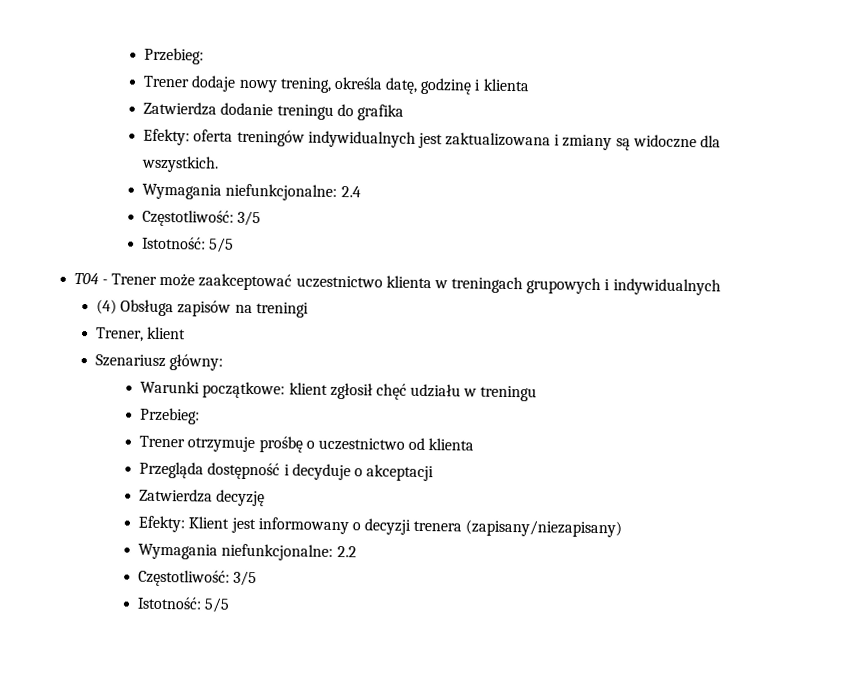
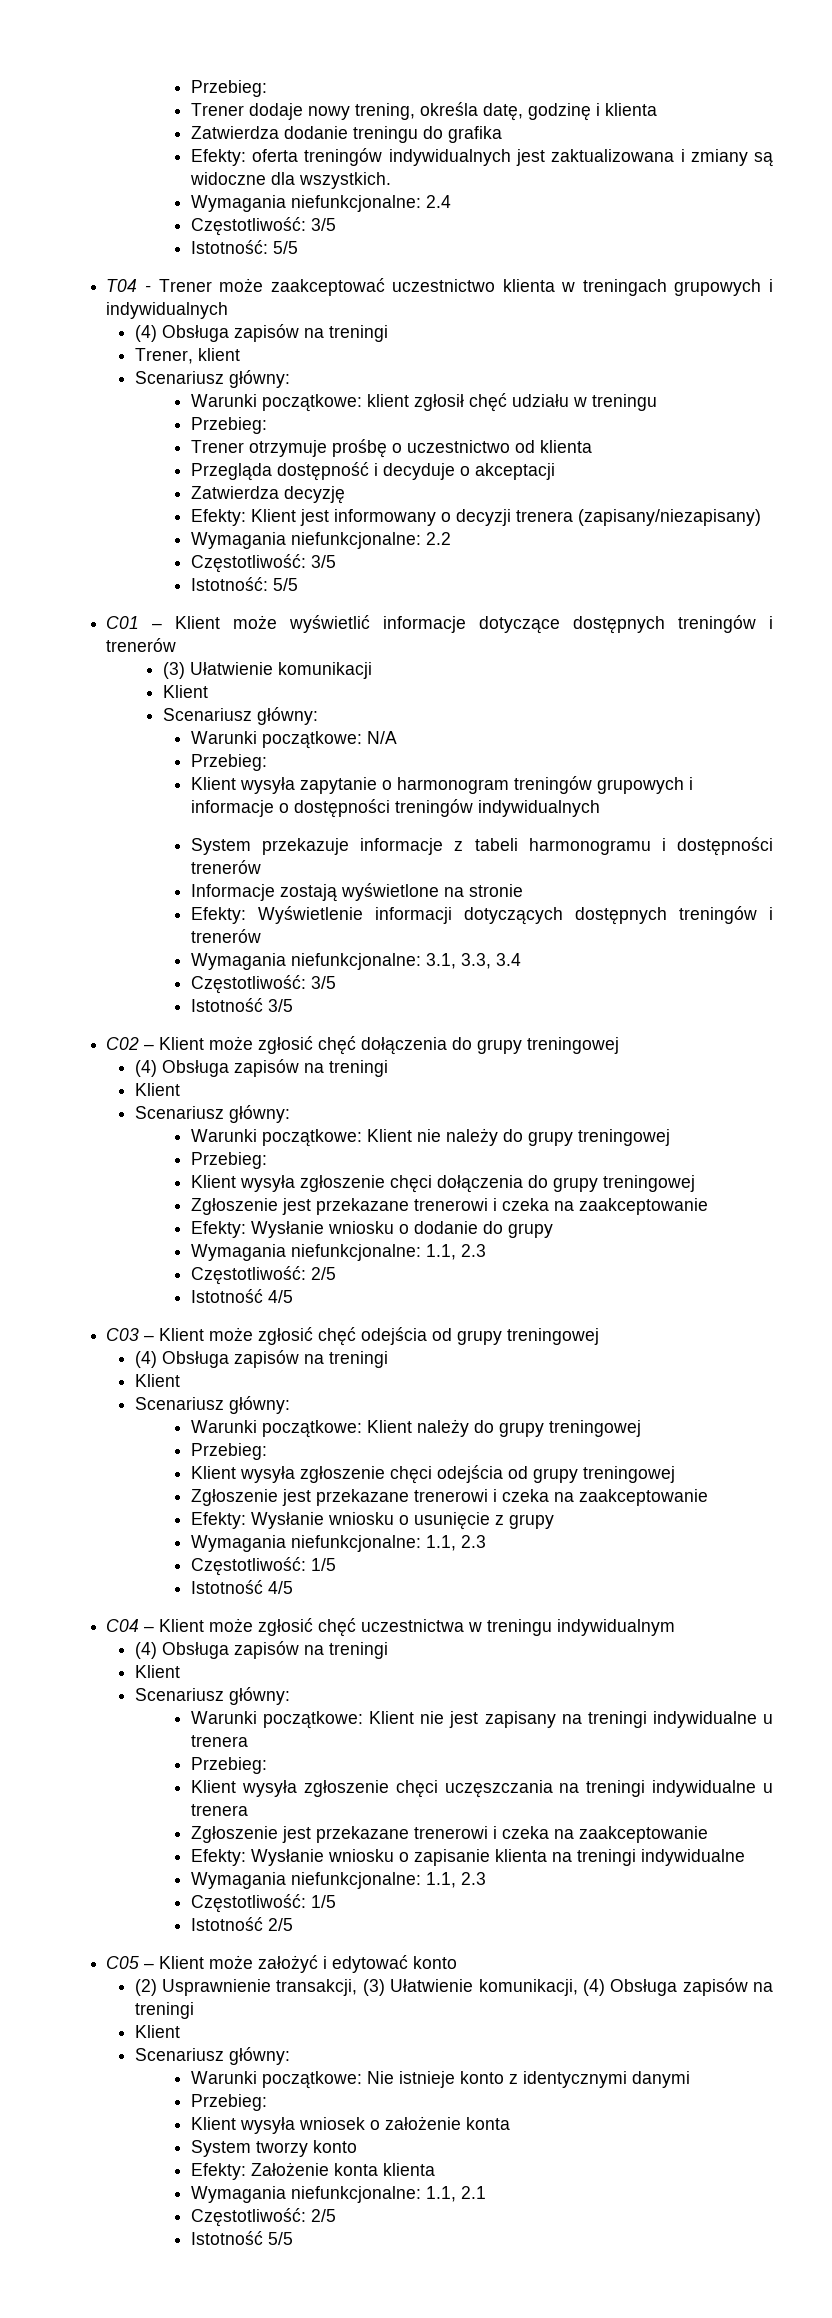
  Trener, klient
- Szenariusz główny:
+ Scenariusz główny:
+ C01 – Klient może wyświetlić informacje dotyczące dostępnych treningów i trenerów
+ (3) Ułatwienie komunikacji
+ Klient
+ Scenariusz główny:
+ Warunki początkowe: N/A
+ Przebieg:
+ Klient wysyła zapytanie o harmonogram treningów grupowych i informacje o dostępności treningów indywidualnych
+ System przekazuje informacje z tabeli harmonogramu i dostępności trenerów
+ Informacje zostają wyświetlone na stronie
+ Efekty: Wyświetlenie informacji dotyczących dostępnych treningów i trenerów
+ Wymagania niefunkcjonalne: 3.1, 3.3, 3.4
+ Częstotliwość: 3/5
+ Istotność 3/5
+ C02 – Klient może zgłosić chęć dołączenia do grupy treningowej
+ (4) Obsługa zapisów na treningi
+ Klient
+ Scenariusz główny:
+ Warunki początkowe: Klient nie należy do grupy treningowej
+ Przebieg:
+ Klient wysyła zgłoszenie chęci dołączenia do grupy treningowej
+ Zgłoszenie jest przekazane trenerowi i czeka na zaakceptowanie
+ Efekty: Wysłanie wniosku o dodanie do grupy
+ Wymagania niefunkcjonalne: 1.1, 2.3
+ Częstotliwość: 2/5
+ Istotność 4/5
+ C03 – Klient może zgłosić chęć odejścia od grupy treningowej
+ (4) Obsługa zapisów na treningi
+ Klient
+ Scenariusz główny:
+ Warunki początkowe: Klient należy do grupy treningowej
+ Przebieg:
+ Klient wysyła zgłoszenie chęci odejścia od grupy treningowej
+ Zgłoszenie jest przekazane trenerowi i czeka na zaakceptowanie
+ Efekty: Wysłanie wniosku o usunięcie z grupy
+ Wymagania niefunkcjonalne: 1.1, 2.3
+ Częstotliwość: 1/5
+ Istotność 4/5
+ C04 – Klient może zgłosić chęć uczestnictwa w treningu indywidualnym
+ (4) Obsługa zapisów na treningi
+ Klient
+ Scenariusz główny:
+ Warunki początkowe: Klient nie jest zapisany na treningi indywidualne u trenera
+ Przebieg:
+ Klient wysyła zgłoszenie chęci uczęszczania na treningi indywidualne u trenera
+ Zgłoszenie jest przekazane trenerowi i czeka na zaakceptowanie
+ Efekty: Wysłanie wniosku o zapisanie klienta na treningi indywidualne
+ Wymagania niefunkcjonalne: 1.1, 2.3
+ Częstotliwość: 1/5
+ Istotność 2/5
+ C05 – Klient może założyć i edytować konto
+ (2) Usprawnienie transakcji, (3) Ułatwienie komunikacji, (4) Obsługa zapisów na treningi
+ Klient
+ Scenariusz główny:
+ Warunki początkowe: Nie istnieje konto z identycznymi danymi
+ Przebieg:
+ Klient wysyła wniosek o założenie konta
+ System tworzy konto
+ Efekty: Założenie konta klienta
+ Wymagania niefunkcjonalne: 1.1, 2.1
+ Częstotliwość: 2/5
+ Istotność 5/5

